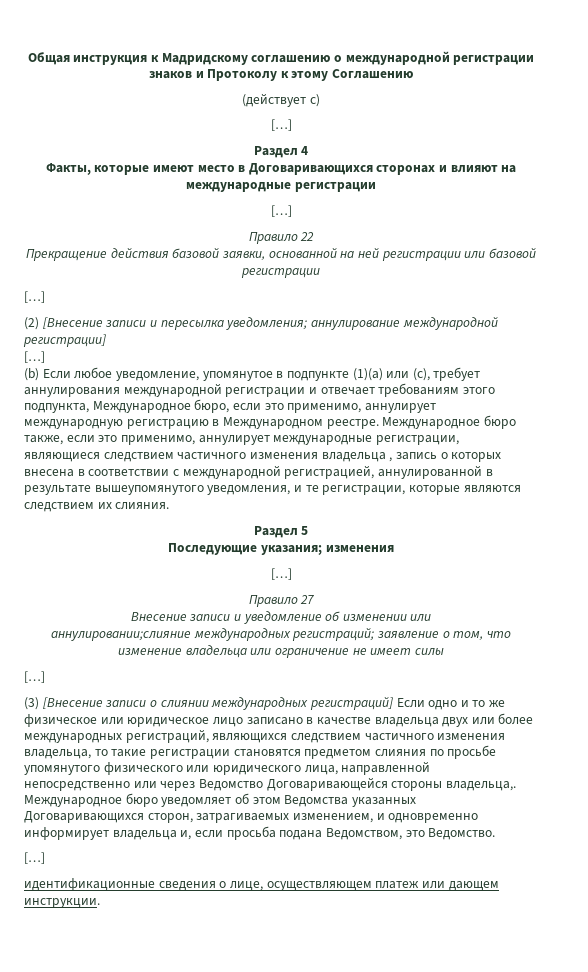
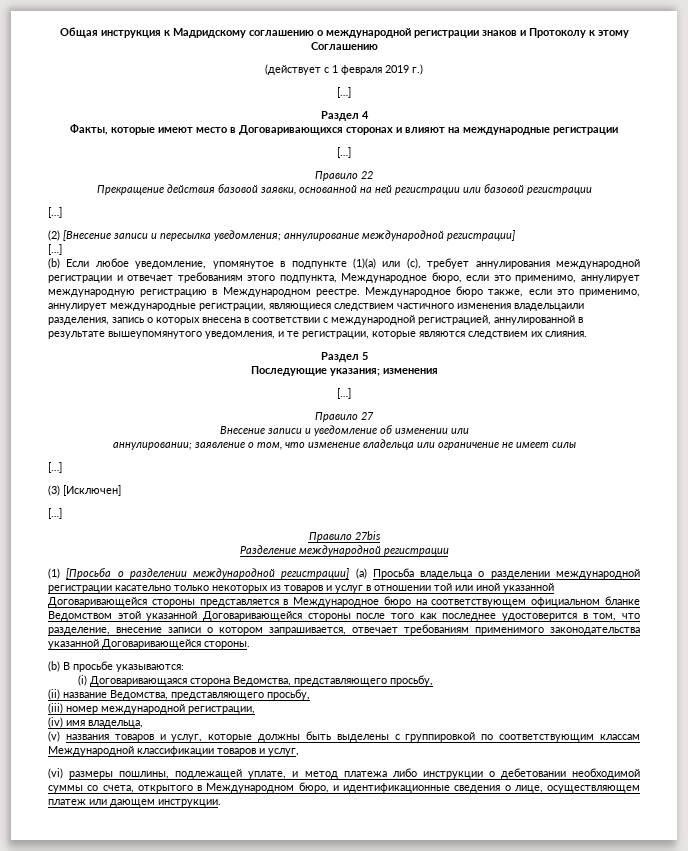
- (действует с)
+ (действует с 1 февраля 2019 г.)
- Международное бюро также, если это применимо, аннулирует международные регистрации, являющиеся следствием частичного изменения владельца , запись о которых внесена в соответствии с международной регистрацией, аннулированной в результате вышеупомянутого уведомления, и те регистрации, которые являются следствием их слияния.
+ Международное бюро также, если это применимо, аннулирует международные регистрации, являющиеся следствием частичного изменения владельцаили разделения, запись о которых внесена в соответствии с международной регистрацией, аннулированной в результате вышеупомянутого уведомления, и те регистрации, которые являются следствием их слияния.
- аннулировании;слияние международных регистраций; заявление о том, что изменение владельца или ограничение не имеет силы
+ аннулировании; заявление о том, что изменение владельца или ограничение не имеет силы
- (3) [Внесение записи о слиянии международных регистраций] Если одно и то же физическое или юридическое лицо записано в качестве владельца двух или более международных регистраций, являющихся следствием частичного изменения владельца, то такие регистрации становятся предметом слияния по просьбе упомянутого физического или юридического лица, направленной непосредственно или через Ведомство Договаривающейся стороны владельца,. Международное бюро уведомляет об этом Ведомства указанных Договаривающихся сторон, затрагиваемых изменением, и одновременно информирует владельца и, если просьба подана Ведомством, это Ведомство.
+ (3) [Исключен]
  […]
- идентификационные сведения о лице, осуществляющем платеж или дающем инструкции.
+ Правило 27bis
+ Разделение международной регистрации
+ (1) [Просьба о разделении международной регистрации] (a) Просьба владельца о разделении международной регистрации касательно только некоторых из товаров и услуг в отношении той или иной указанной Договаривающейся стороны представляется в Международное бюро на соответствующем официальном бланке Ведомством этой указанной Договаривающейся стороны после того как последнее удостоверится в том, что разделение, внесение записи о котором запрашивается, отвечает требованиям применимого законодательства указанной Договаривающейся стороны.
+ (b) В просьбе указываются:
+ (i) Договаривающаяся сторона Ведомства, представляющего просьбу,
+ (ii) название Ведомства, представляющего просьбу,
+ (iii) номер международной регистрации,
+ (iv) имя владельца,
+ (v) названия товаров и услуг, которые должны быть выделены с группировкой по соответствующим классам Международной классификации товаров и услуг,
+ (vi) размеры пошлины, подлежащей уплате, и метод платежа либо инструкции о дебетовании необходимой суммы со счета, открытого в Международном бюро, и идентификационные сведения о лице, осуществляющем платеж или дающем инструкции.

